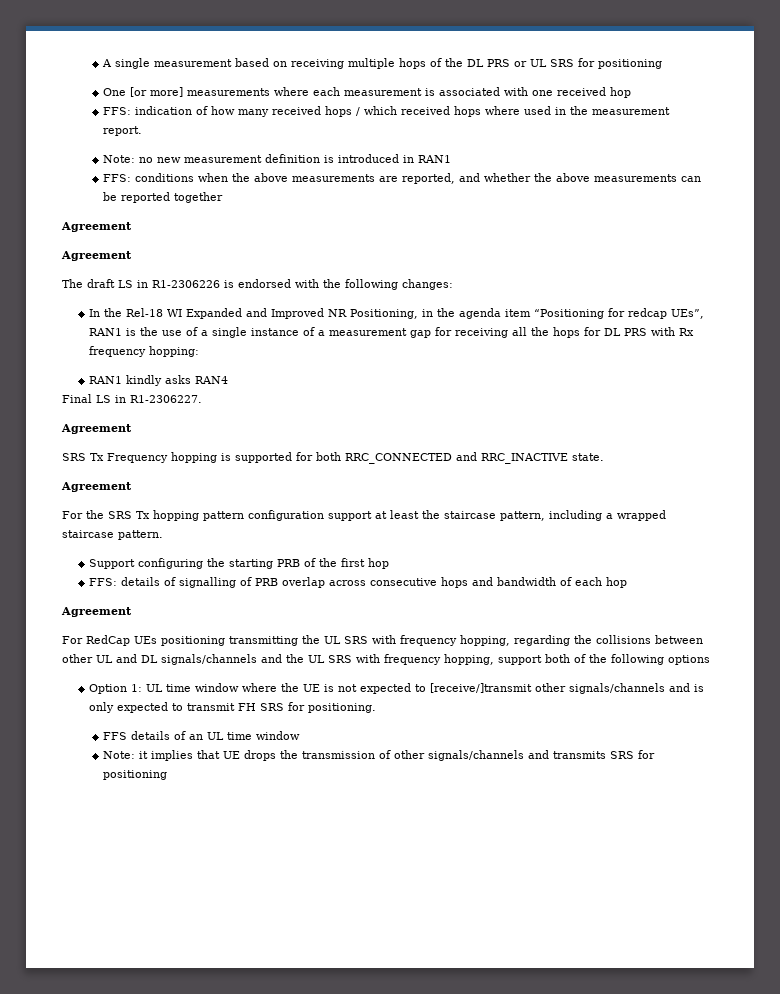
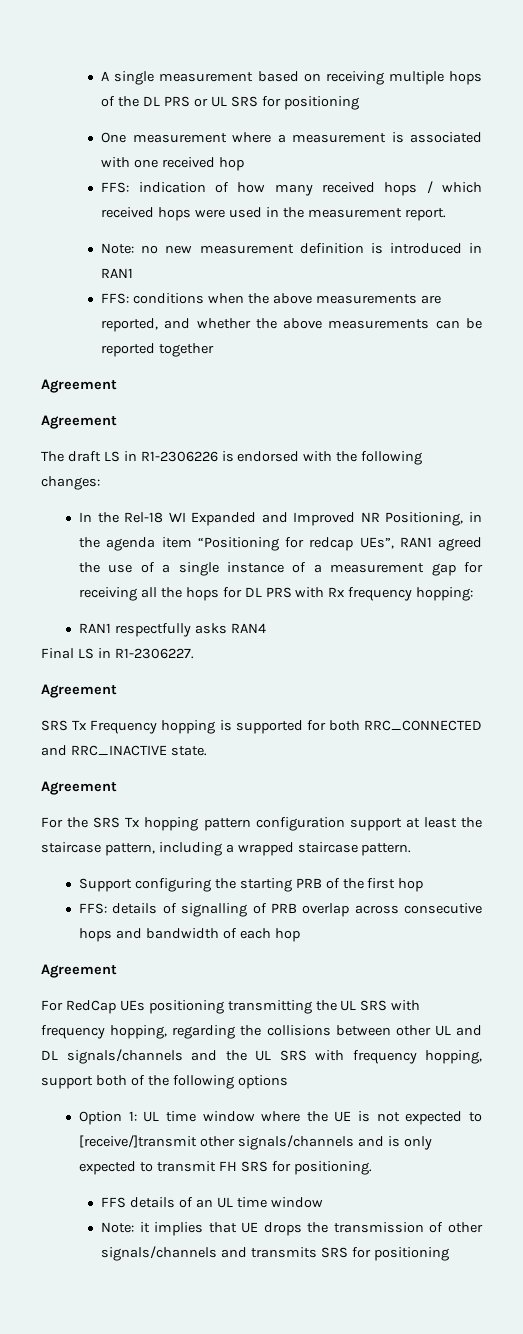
- One [or more] measurements where each measurement is associated with one received hop
+ One measurement where a measurement is associated with one received hop
- FFS: indication of how many received hops / which received hops where used in the measurement report.
+ FFS: indication of how many received hops / which received hops were used in the measurement report.
- In the Rel-18 WI Expanded and Improved NR Positioning, in the agenda item “Positioning for redcap UEs”, RAN1 is the use of a single instance of a measurement gap for receiving all the hops for DL PRS with Rx frequency hopping:
+ In the Rel-18 WI Expanded and Improved NR Positioning, in the agenda item “Positioning for redcap UEs”, RAN1 agreed the use of a single instance of a measurement gap for receiving all the hops for DL PRS with Rx frequency hopping:
- RAN1 kindly asks RAN4
+ RAN1 respectfully asks RAN4

